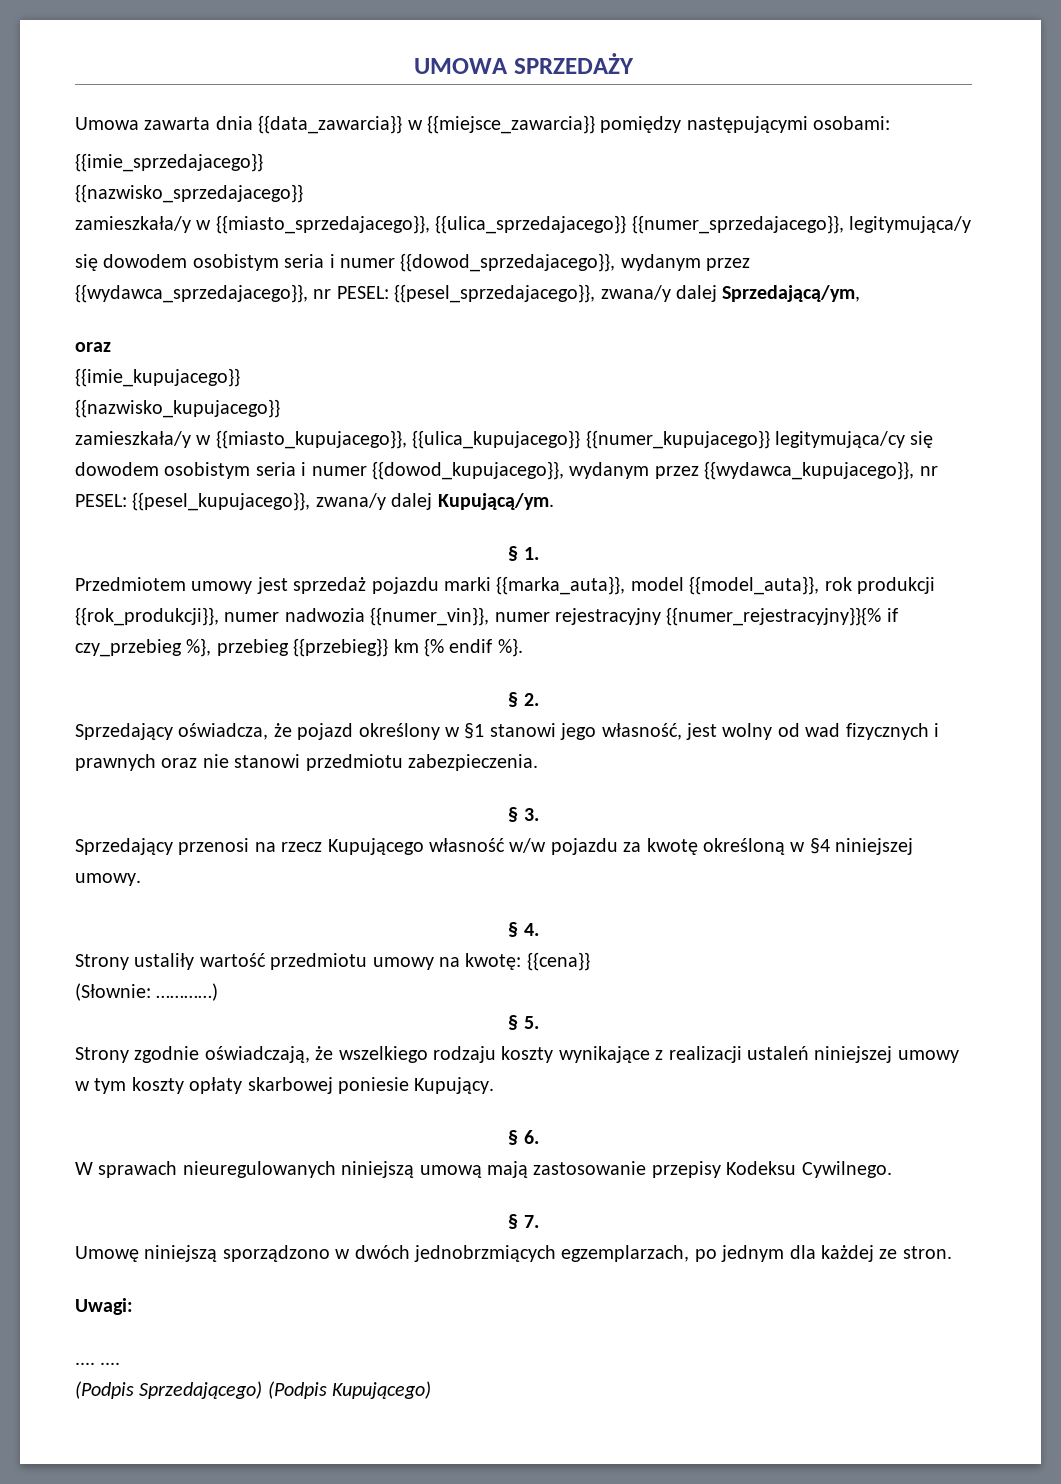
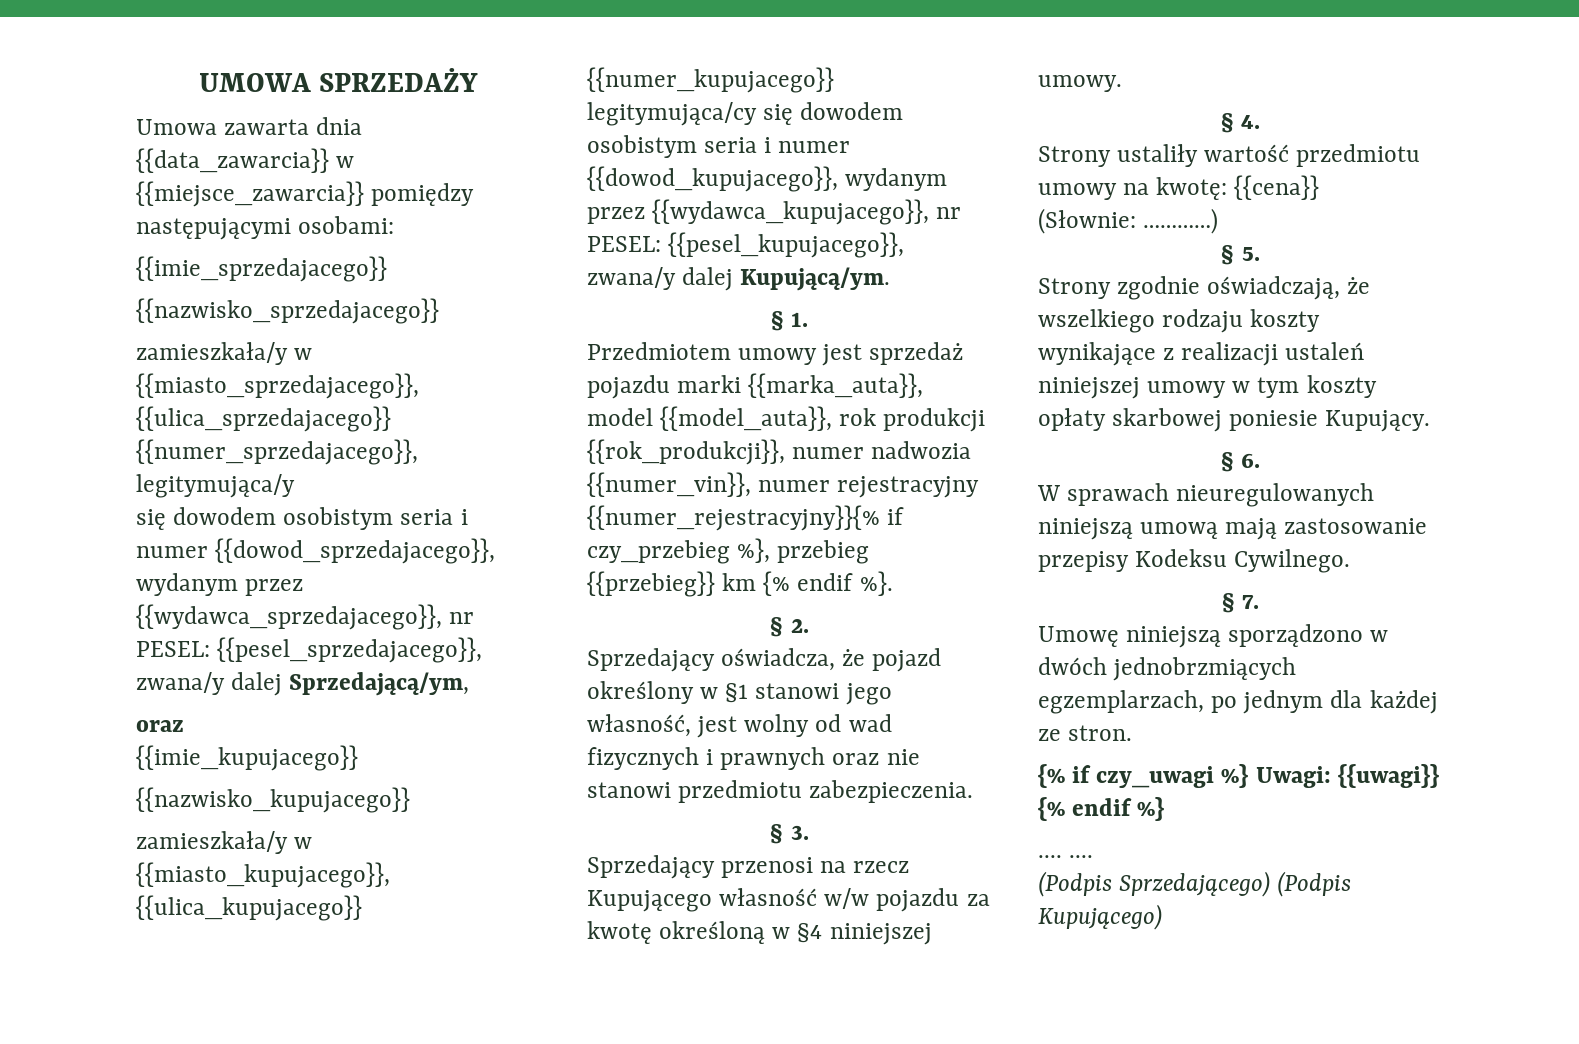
- Uwagi:
+ {% if czy_uwagi %} Uwagi: {{uwagi}} {% endif %}

